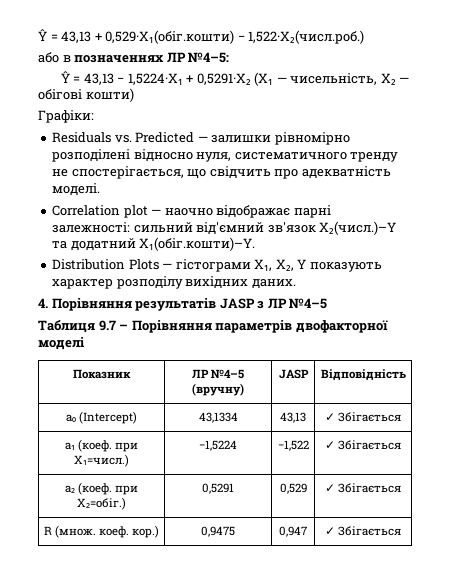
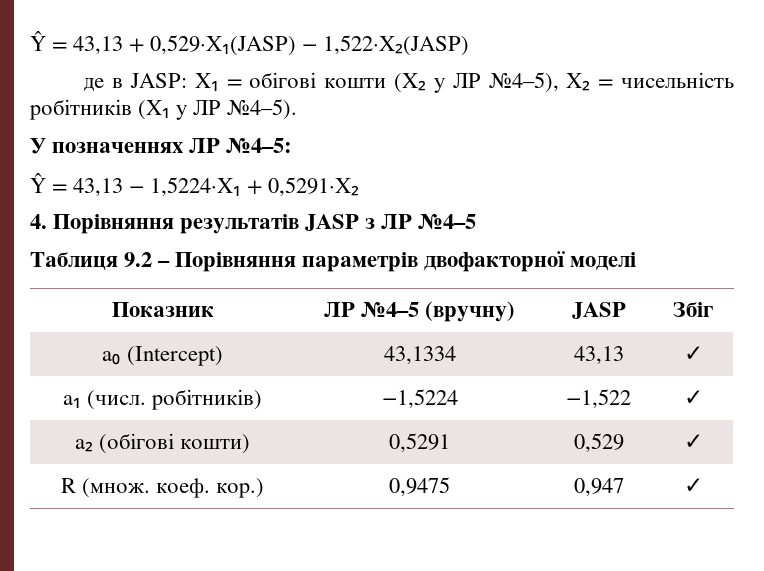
- Ŷ = 43,13 + 0,529·X₁(обіг.кошти) − 1,522·X₂(числ.роб.)
- або в позначеннях ЛР №4–5:
+ Ŷ = 43,13 + 0,529·X₁(JASP) − 1,522·X₂(JASP)
+ де в JASP: X₁ = обігові кошти (X₂ у ЛР №4–5), X₂ = чисельність робітників (X₁ у ЛР №4–5).
+ У позначеннях ЛР №4–5:
- Ŷ = 43,13 − 1,5224·X₁ + 0,5291·X₂ (X₁ — чисельність, X₂ — обігові кошти)
- Графіки:
- Residuals vs. Predicted — залишки рівномірно розподілені відносно нуля, систематичного тренду не спостерігається, що свідчить про адекватність моделі.
- Correlation plot — наочно відображає парні залежності: сильний від'ємний зв'язок X₂(числ.)–Y та додатний X₁(обіг.кошти)–Y.
- Distribution Plots — гістограми X₁, X₂, Y показують характер розподілу вихідних даних.
+ Ŷ = 43,13 − 1,5224·X₁ + 0,5291·X₂
- Таблиця 9.7 – Порівняння параметрів двофакторної моделі
+ Таблиця 9.2 – Порівняння параметрів двофакторної моделі
- Показник | ЛР №4–5 (вручну) | JASP | Відповідність
+ Показник | ЛР №4–5 (вручну) | JASP | Збіг
- a₀ (Intercept) | 43,1334 | 43,13 | ✓ Збігається
+ a₀ (Intercept) | 43,1334 | 43,13 | ✓
- a₁ (коеф. при X₁=числ.) | −1,5224 | −1,522 | ✓ Збігається
+ a₁ (числ. робітників) | −1,5224 | −1,522 | ✓
- a₂ (коеф. при X₂=обіг.) | 0,5291 | 0,529 | ✓ Збігається
+ a₂ (обігові кошти) | 0,5291 | 0,529 | ✓
- R (множ. коеф. кор.) | 0,9475 | 0,947 | ✓ Збігається
+ R (множ. коеф. кор.) | 0,9475 | 0,947 | ✓

